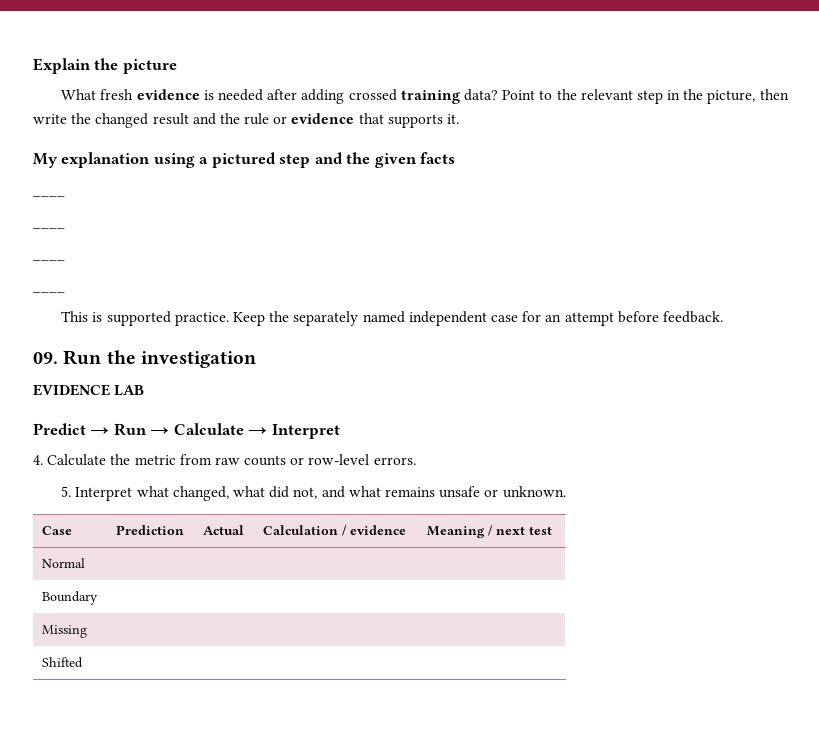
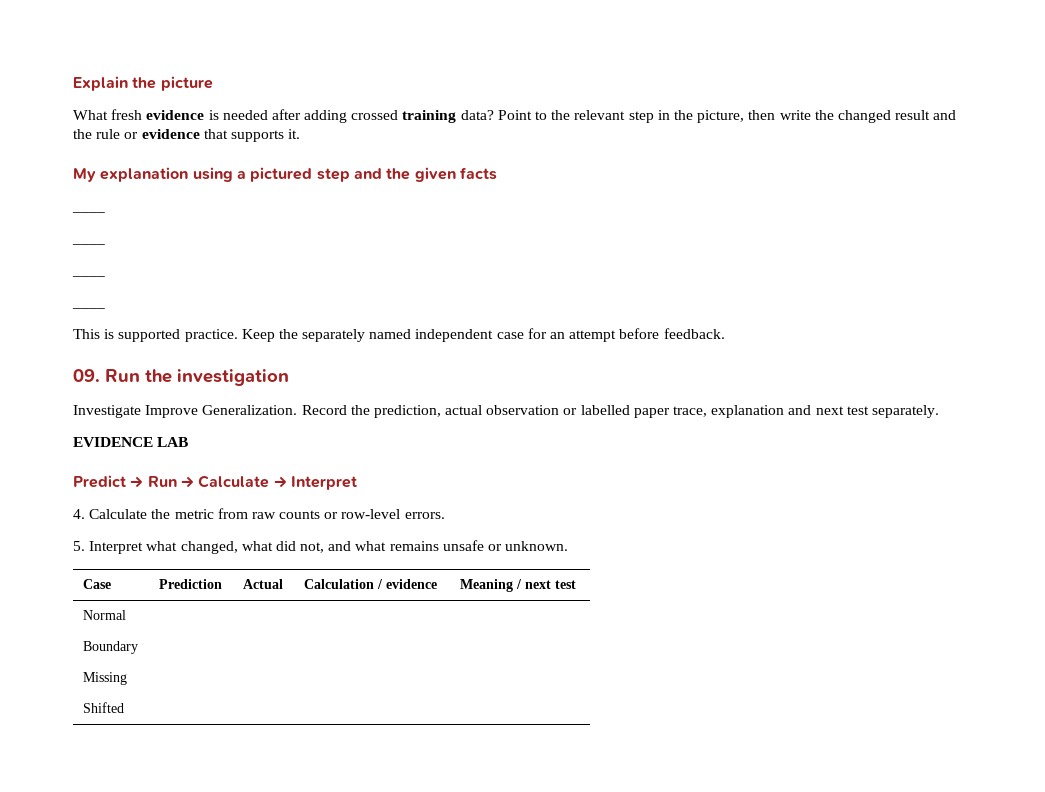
+ Investigate Improve Generalization. Record the prediction, actual observation or labelled paper trace, explanation and next test separately.

